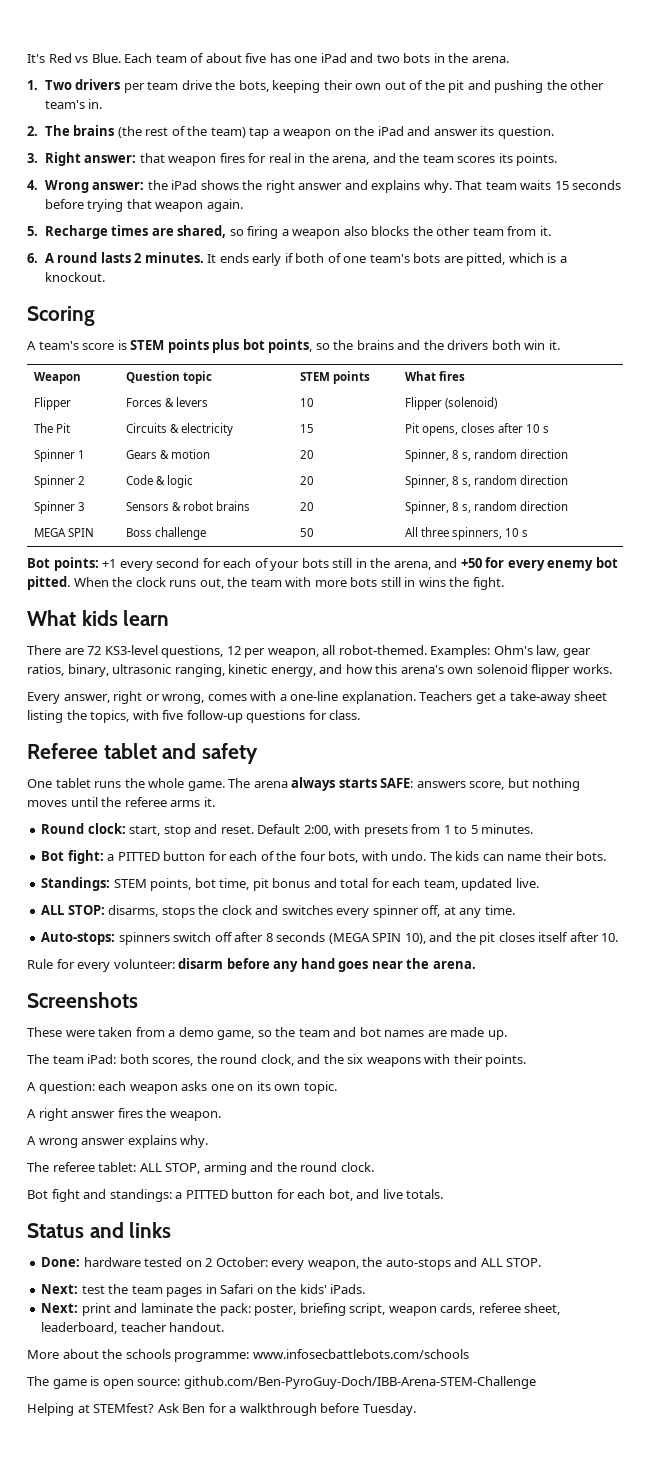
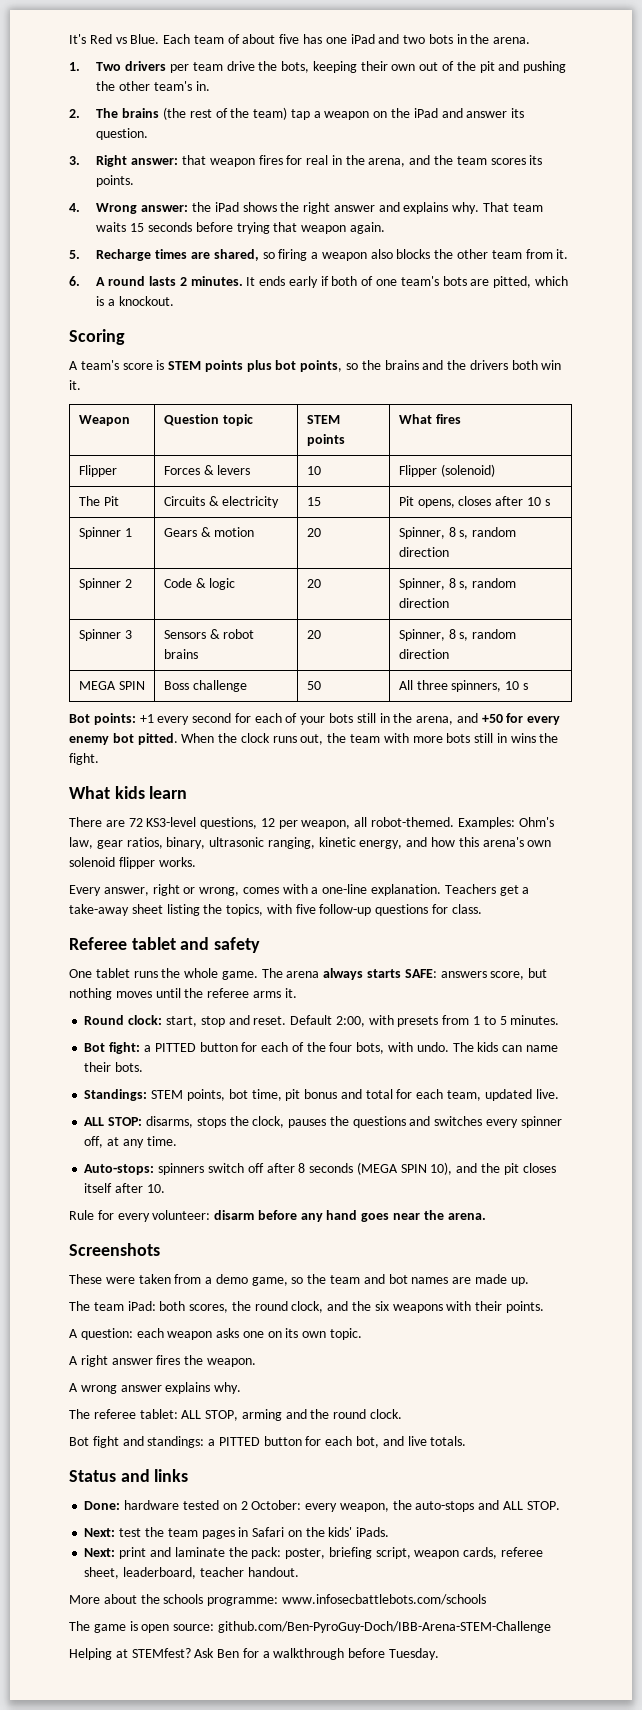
- ALL STOP: disarms, stops the clock and switches every spinner off, at any time.
+ ALL STOP: disarms, stops the clock, pauses the questions and switches every spinner off, at any time.

